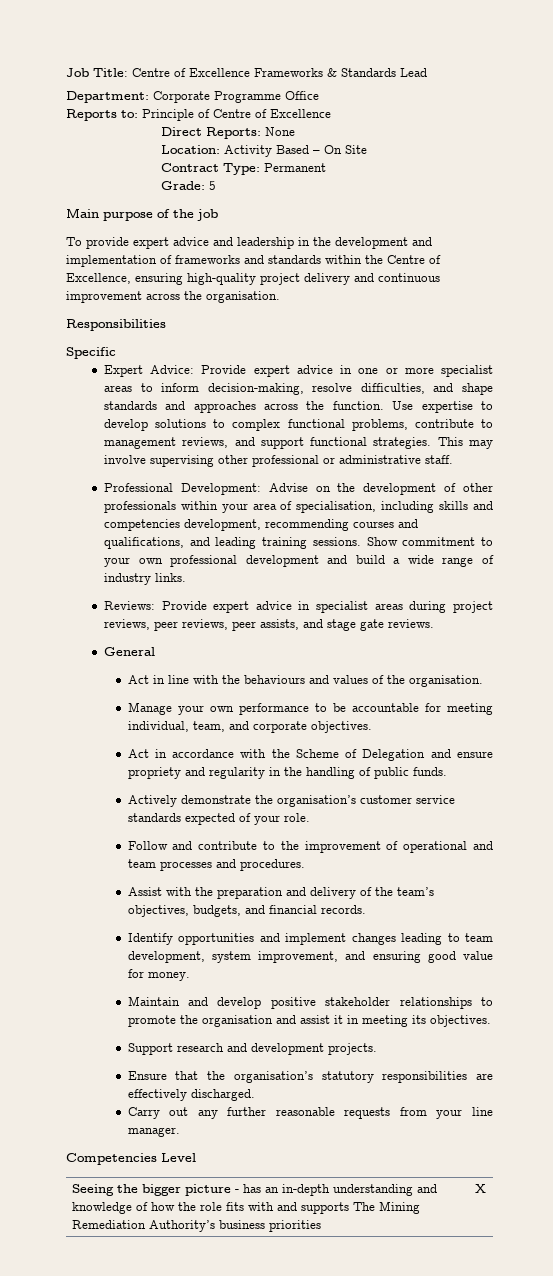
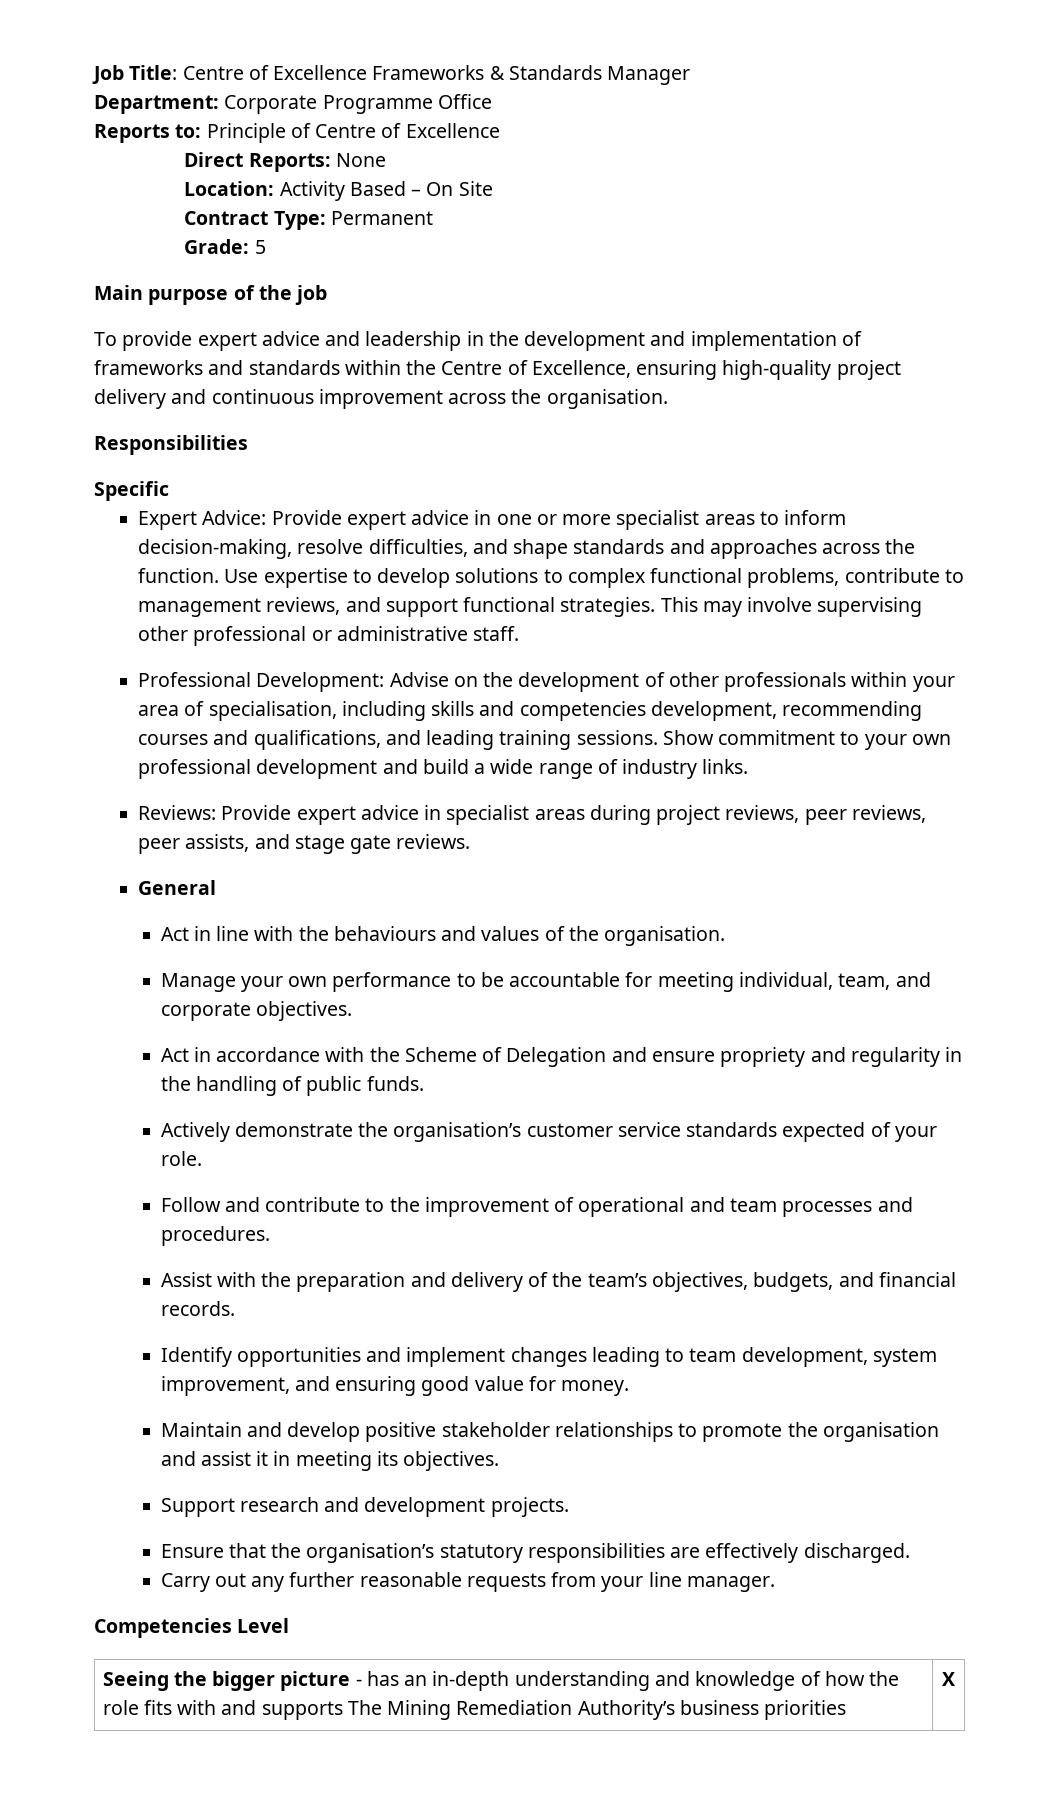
- Job Title: Centre of Excellence Frameworks & Standards Lead
+ Job Title: Centre of Excellence Frameworks & Standards Manager

